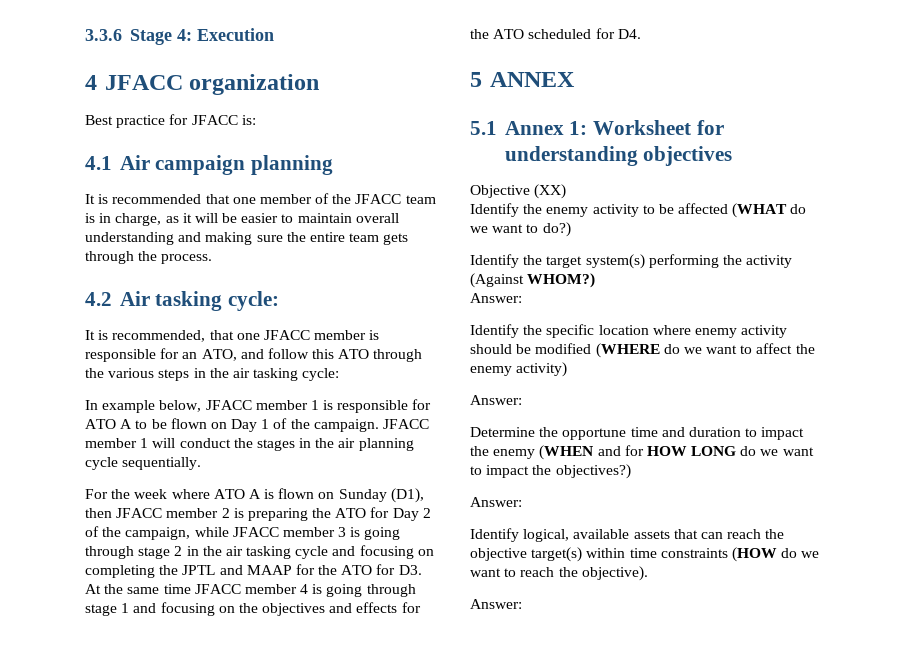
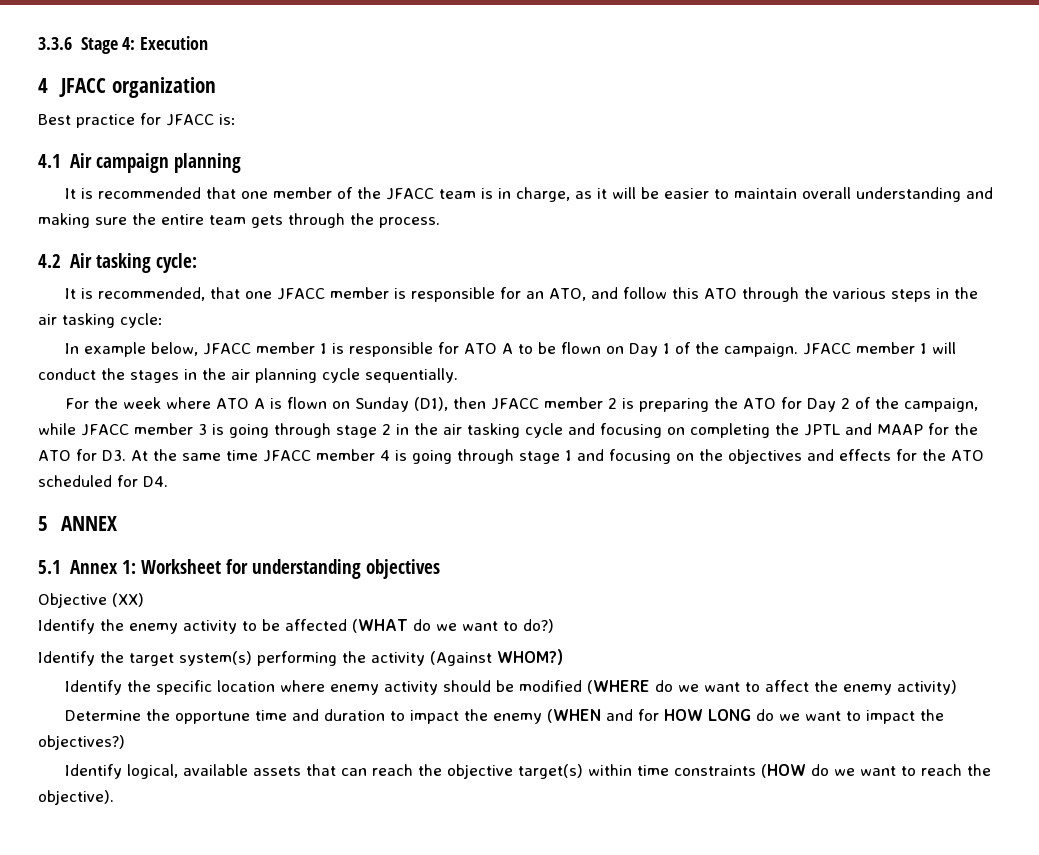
  Identify the target system(s) performing the activity (Against WHOM?)
- Answer:
  Identify the specific location where enemy activity should be modified (WHERE do we want to affect the enemy activity)
- Answer:
  Determine the opportune time and duration to impact the enemy (WHEN and for HOW LONG do we want to impact the objectives?)
- Answer:
  Identify logical, available assets that can reach the objective target(s) within time constraints (HOW do we want to reach the objective).
- Answer:

